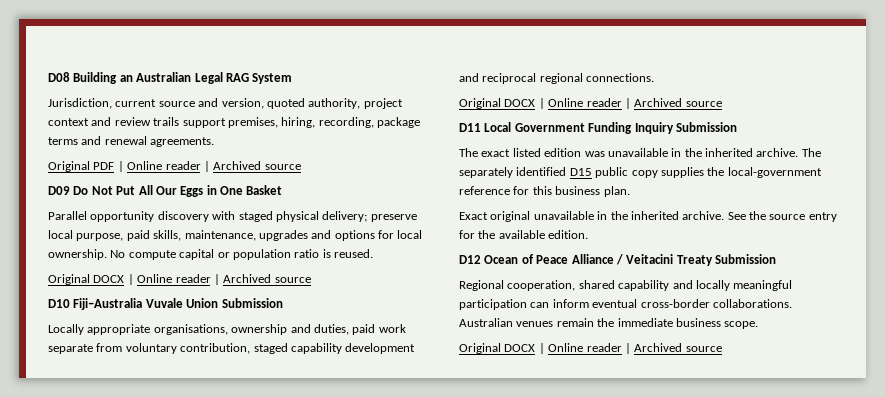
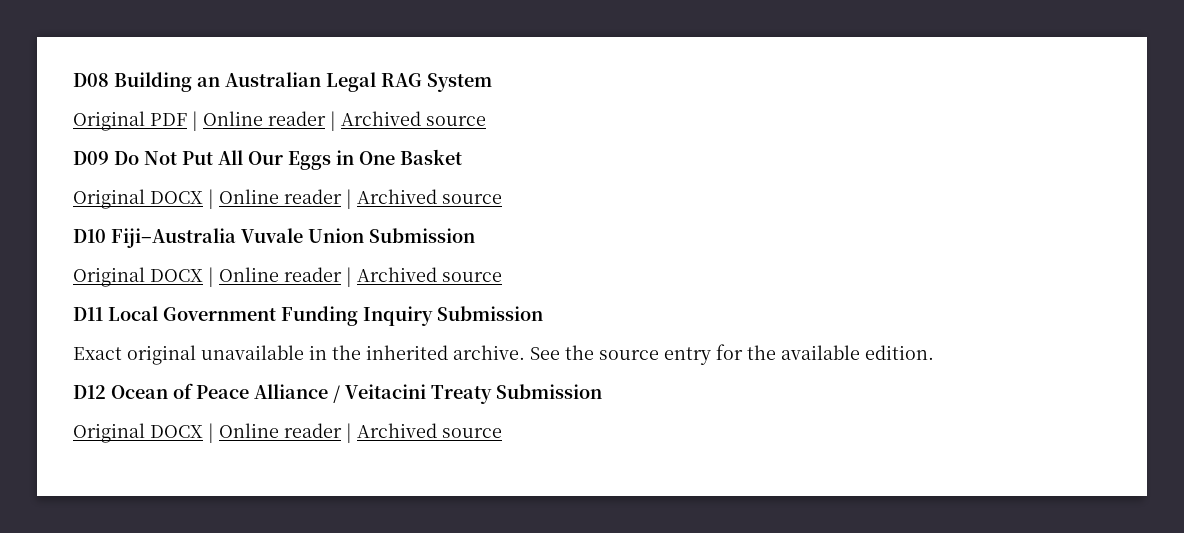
- Jurisdiction, current source and version, quoted authority, project context and review trails support premises, hiring, recording, package terms and renewal agreements.
- Parallel opportunity discovery with staged physical delivery; preserve local purpose, paid skills, maintenance, upgrades and options for local ownership. No compute capital or population ratio is reused.
- Locally appropriate organisations, ownership and duties, paid work separate from voluntary contribution, staged capability development and reciprocal regional connections.
- The exact listed edition was unavailable in the inherited archive. The separately identified D15 public copy supplies the local-government reference for this business plan.
- Regional cooperation, shared capability and locally meaningful participation can inform eventual cross-border collaborations. Australian venues remain the immediate business scope.

